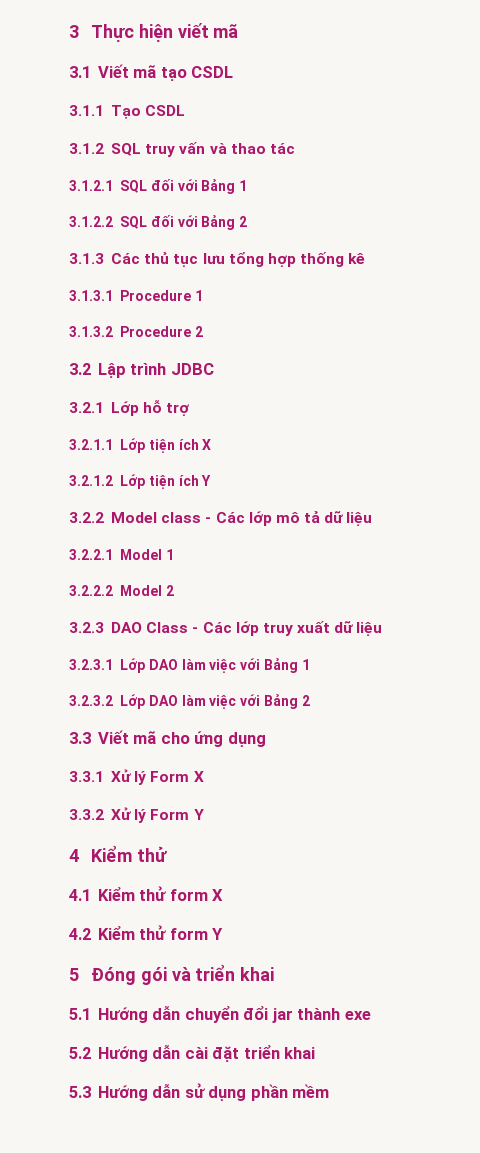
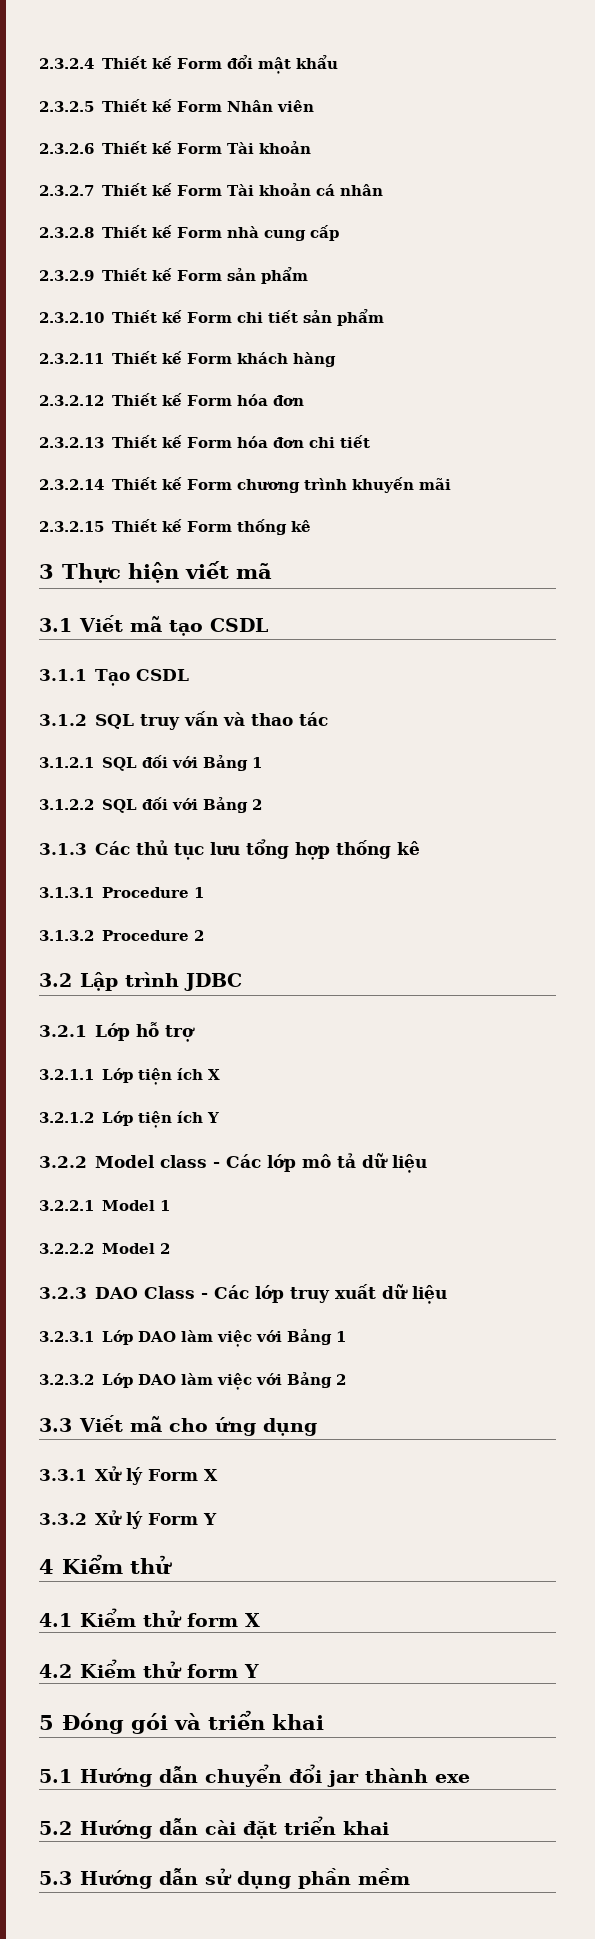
+ 2.3.2.4 Thiết kế Form đổi mật khẩu
+ 2.3.2.5 Thiết kế Form Nhân viên
+ 2.3.2.6 Thiết kế Form Tài khoản
+ 2.3.2.7 Thiết kế Form Tài khoản cá nhân
+ 2.3.2.8 Thiết kế Form nhà cung cấp
+ 2.3.2.9 Thiết kế Form sản phẩm
+ 2.3.2.10 Thiết kế Form chi tiết sản phẩm
+ 2.3.2.11 Thiết kế Form khách hàng
+ 2.3.2.12 Thiết kế Form hóa đơn
+ 2.3.2.13 Thiết kế Form hóa đơn chi tiết
+ 2.3.2.14 Thiết kế Form chương trình khuyến mãi
+ 2.3.2.15 Thiết kế Form thống kê

